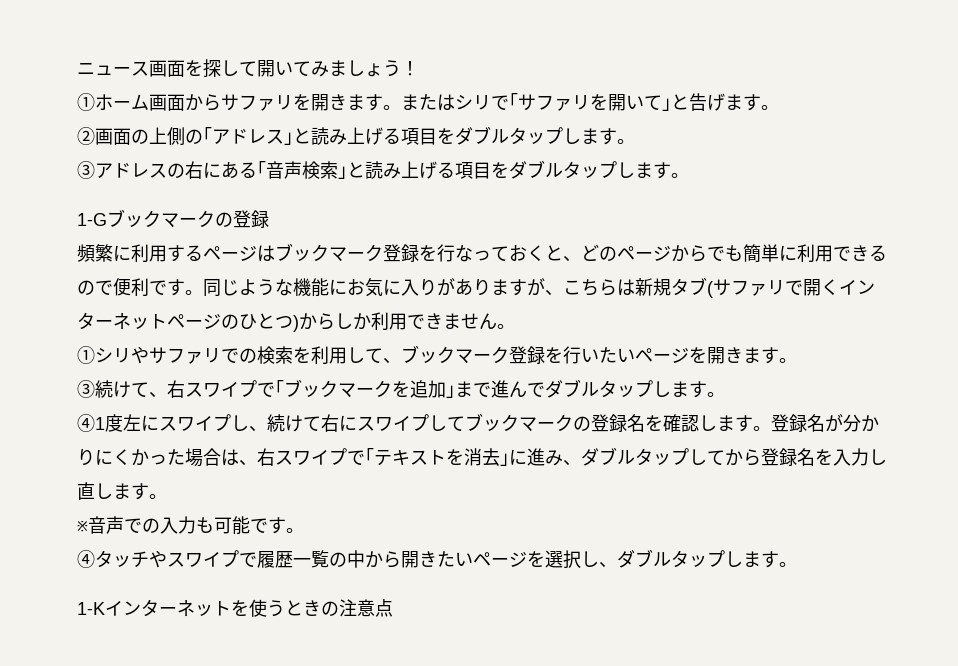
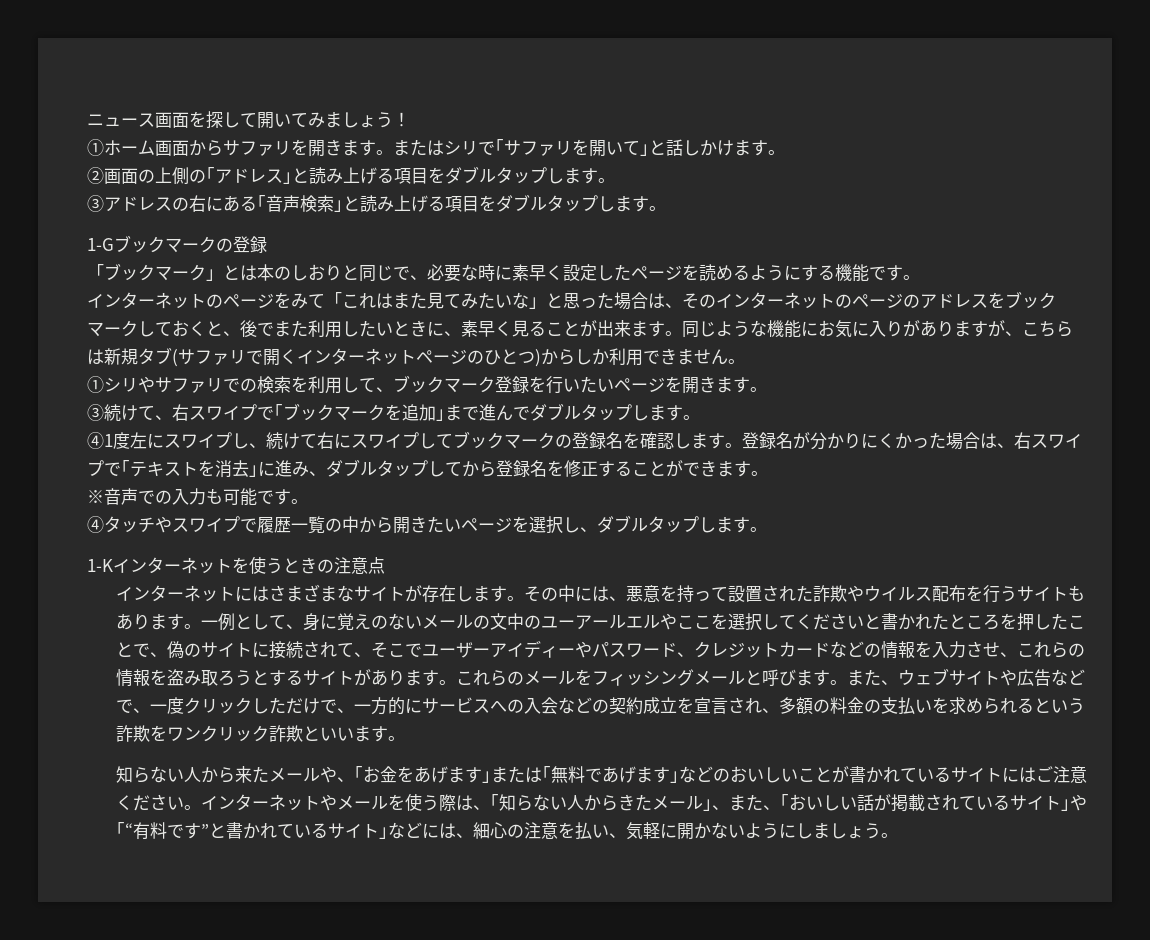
- またはシリで｢サファリを開いて｣と告げます。
+ またはシリで｢サファリを開いて｣と話しかけます。
- 頻繁に利用するページはブックマーク登録を行なっておくと、どのページからでも簡単に利用できるので便利です。
+ 「ブックマーク」とは本のしおりと同じで、必要な時に素早く設定したページを読めるようにする機能です。
+ インターネットのページをみて「これはまた見てみたいな」と思った場合は、そのインターネットのページのアドレスをブックマークしておくと、後でまた利用したいときに、素早く見ることが出来ます。
- 登録名が分かりにくかった場合は、右スワイプで｢テキストを消去｣に進み、ダブルタップしてから登録名を入力し直します。
+ 登録名が分かりにくかった場合は、右スワイプで｢テキストを消去｣に進み、ダブルタップしてから登録名を修正することができます。
+ インターネットにはさまざまなサイトが存在します。その中には、悪意を持って設置された詐欺やウイルス配布を行うサイトもあります。一例として、身に覚えのないメールの文中のユーアールエルやここを選択してくださいと書かれたところを押したことで、偽のサイトに接続されて、そこでユーザーアイディーやパスワード、クレジットカードなどの情報を入力させ、これらの情報を盗み取ろうとするサイトがあります。これらのメールをフィッシングメールと呼びます。また、ウェブサイトや広告などで、一度クリックしただけで、一方的にサービスへの入会などの契約成立を宣言され、多額の料金の支払いを求められるという詐欺をワンクリック詐欺といいます。
+ 知らない人から来たメールや、｢お金をあげます｣または｢無料であげます｣などのおいしいことが書かれているサイトにはご注意ください。インターネットやメールを使う際は、｢知らない人からきたメール｣、また、｢おいしい話が掲載されているサイト｣や｢“有料です”と書かれているサイト｣などには、細心の注意を払い、気軽に開かないようにしましょう。

